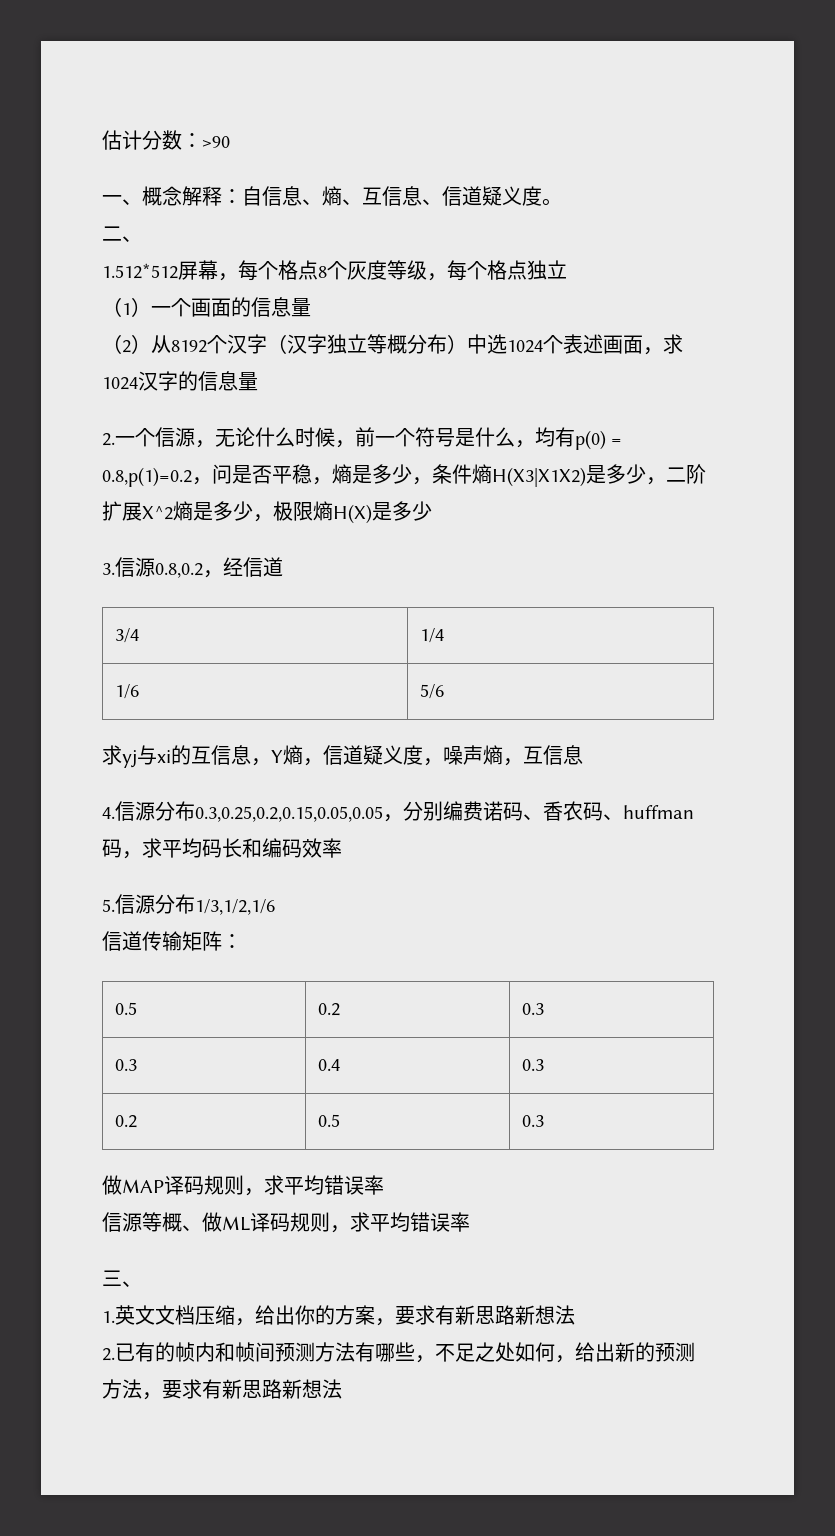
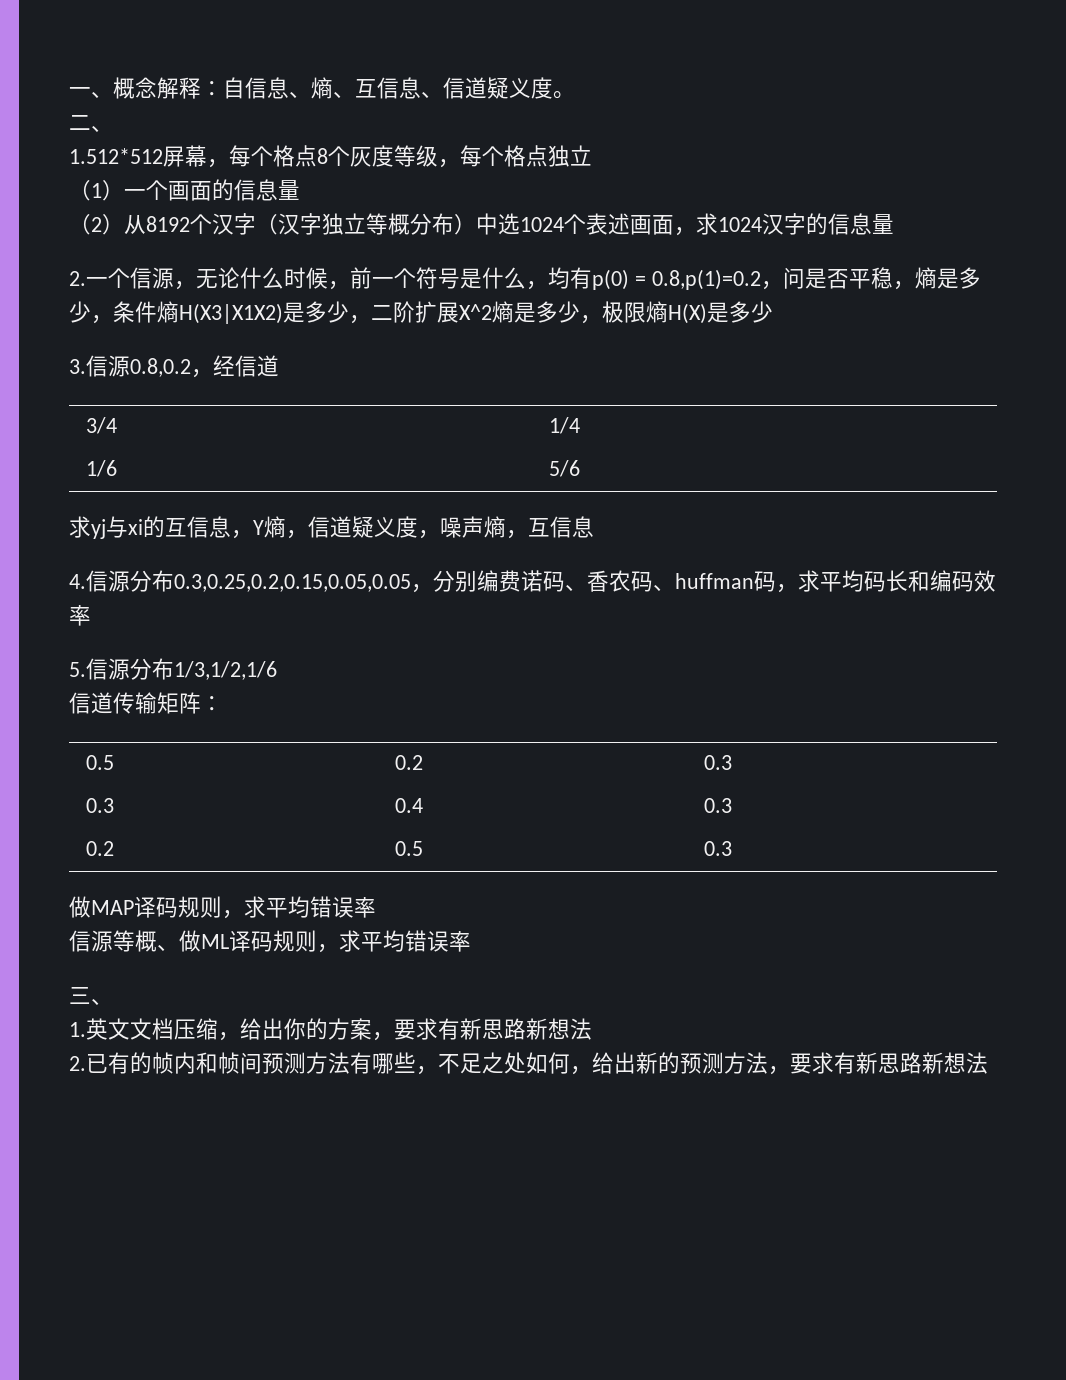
- 估计分数：>90

